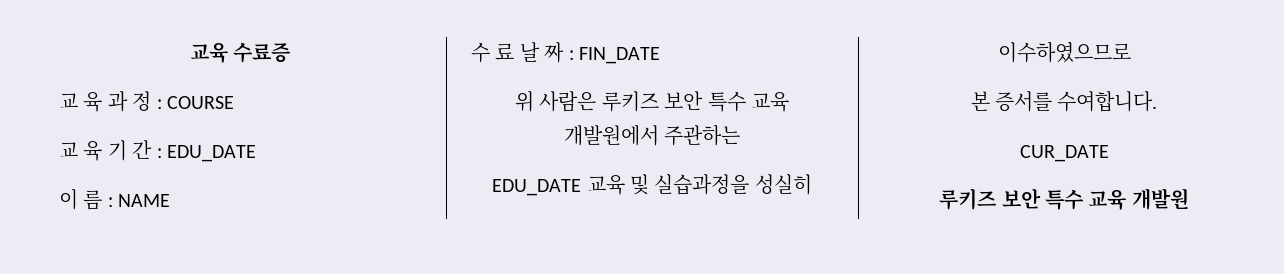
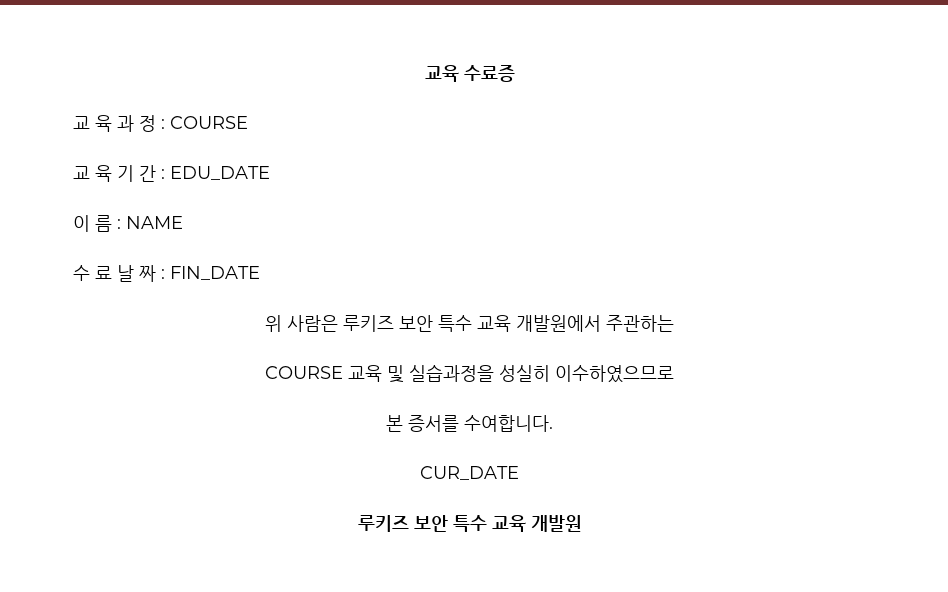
- EDU_DATE 교육 및 실습과정을 성실히 이수하였으므로
+ COURSE 교육 및 실습과정을 성실히 이수하였으므로

